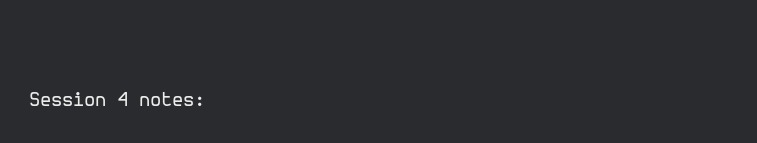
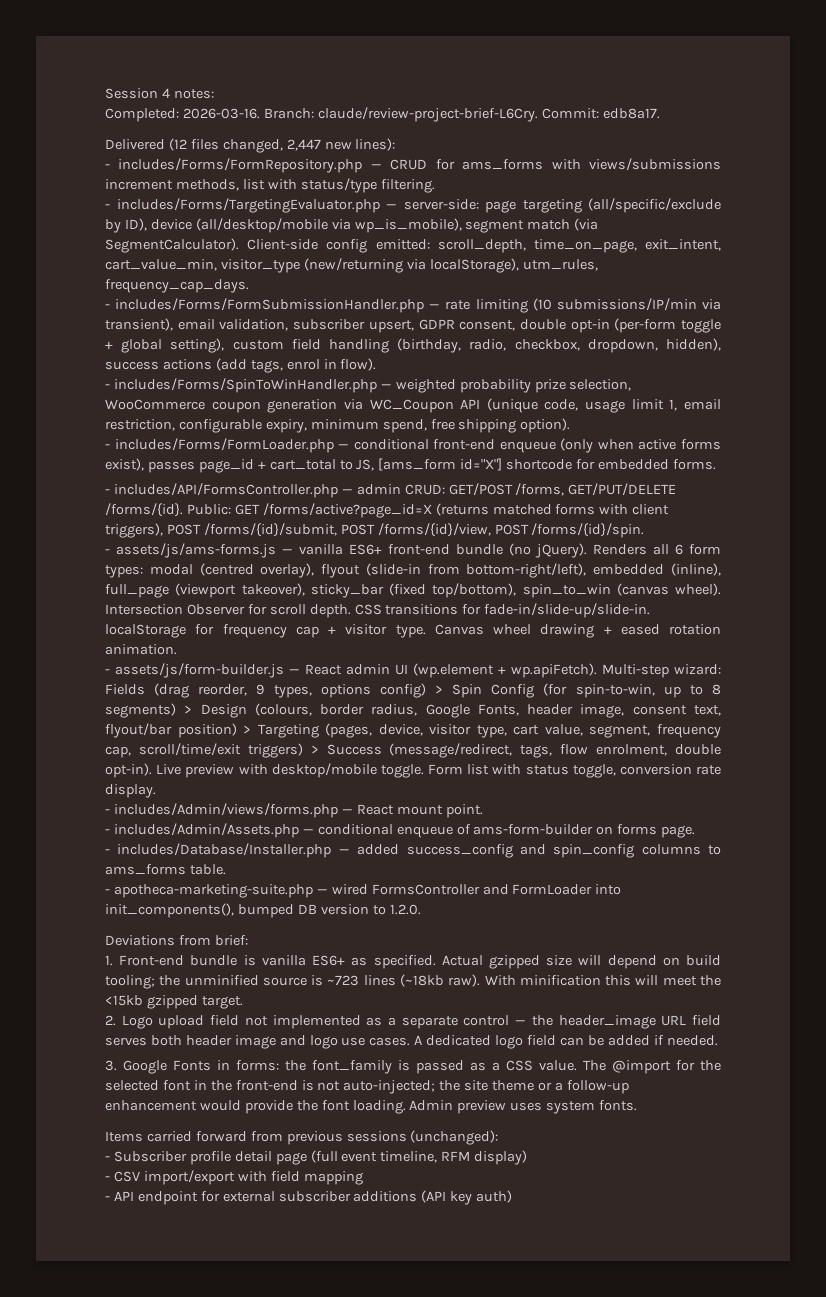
+ Completed: 2026-03-16. Branch: claude/review-project-brief-L6Cry. Commit: edb8a17.
+ Delivered (12 files changed, 2,447 new lines):
+ - includes/Forms/FormRepository.php — CRUD for ams_forms with views/submissions increment methods, list with status/type filtering.
+ - includes/Forms/TargetingEvaluator.php — server-side: page targeting (all/specific/exclude by ID), device (all/desktop/mobile via wp_is_mobile), segment match (via SegmentCalculator). Client-side config emitted: scroll_depth, time_on_page, exit_intent, cart_value_min, visitor_type (new/returning via localStorage), utm_rules, frequency_cap_days.
+ - includes/Forms/FormSubmissionHandler.php — rate limiting (10 submissions/IP/min via transient), email validation, subscriber upsert, GDPR consent, double opt-in (per-form toggle + global setting), custom field handling (birthday, radio, checkbox, dropdown, hidden), success actions (add tags, enrol in flow).
+ - includes/Forms/SpinToWinHandler.php — weighted probability prize selection, WooCommerce coupon generation via WC_Coupon API (unique code, usage limit 1, email restriction, configurable expiry, minimum spend, free shipping option).
+ - includes/Forms/FormLoader.php — conditional front-end enqueue (only when active forms exist), passes page_id + cart_total to JS, [ams_form id="X"] shortcode for embedded forms.
+ - includes/API/FormsController.php — admin CRUD: GET/POST /forms, GET/PUT/DELETE /forms/{id}. Public: GET /forms/active?page_id=X (returns matched forms with client triggers), POST /forms/{id}/submit, POST /forms/{id}/view, POST /forms/{id}/spin.
+ - assets/js/ams-forms.js — vanilla ES6+ front-end bundle (no jQuery). Renders all 6 form types: modal (centred overlay), flyout (slide-in from bottom-right/left), embedded (inline), full_page (viewport takeover), sticky_bar (fixed top/bottom), spin_to_win (canvas wheel). Intersection Observer for scroll depth. CSS transitions for fade-in/slide-up/slide-in. localStorage for frequency cap + visitor type. Canvas wheel drawing + eased rotation animation.
+ - assets/js/form-builder.js — React admin UI (wp.element + wp.apiFetch). Multi-step wizard: Fields (drag reorder, 9 types, options config) > Spin Config (for spin-to-win, up to 8 segments) > Design (colours, border radius, Google Fonts, header image, consent text, flyout/bar position) > Targeting (pages, device, visitor type, cart value, segment, frequency cap, scroll/time/exit triggers) > Success (message/redirect, tags, flow enrolment, double opt-in). Live preview with desktop/mobile toggle. Form list with status toggle, conversion rate display.
+ - includes/Admin/views/forms.php — React mount point.
+ - includes/Admin/Assets.php — conditional enqueue of ams-form-builder on forms page.
+ - includes/Database/Installer.php — added success_config and spin_config columns to ams_forms table.
+ - apotheca-marketing-suite.php — wired FormsController and FormLoader into init_components(), bumped DB version to 1.2.0.
+ Deviations from brief:
+ 1. Front-end bundle is vanilla ES6+ as specified. Actual gzipped size will depend on build tooling; the unminified source is ~723 lines (~18kb raw). With minification this will meet the <15kb gzipped target.
+ 2. Logo upload field not implemented as a separate control — the header_image URL field serves both header image and logo use cases. A dedicated logo field can be added if needed.
+ 3. Google Fonts in forms: the font_family is passed as a CSS value. The @import for the selected font in the front-end is not auto-injected; the site theme or a follow-up enhancement would provide the font loading. Admin preview uses system fonts.
+ Items carried forward from previous sessions (unchanged):
+ - Subscriber profile detail page (full event timeline, RFM display)
+ - CSV import/export with field mapping
+ - API endpoint for external subscriber additions (API key auth)

